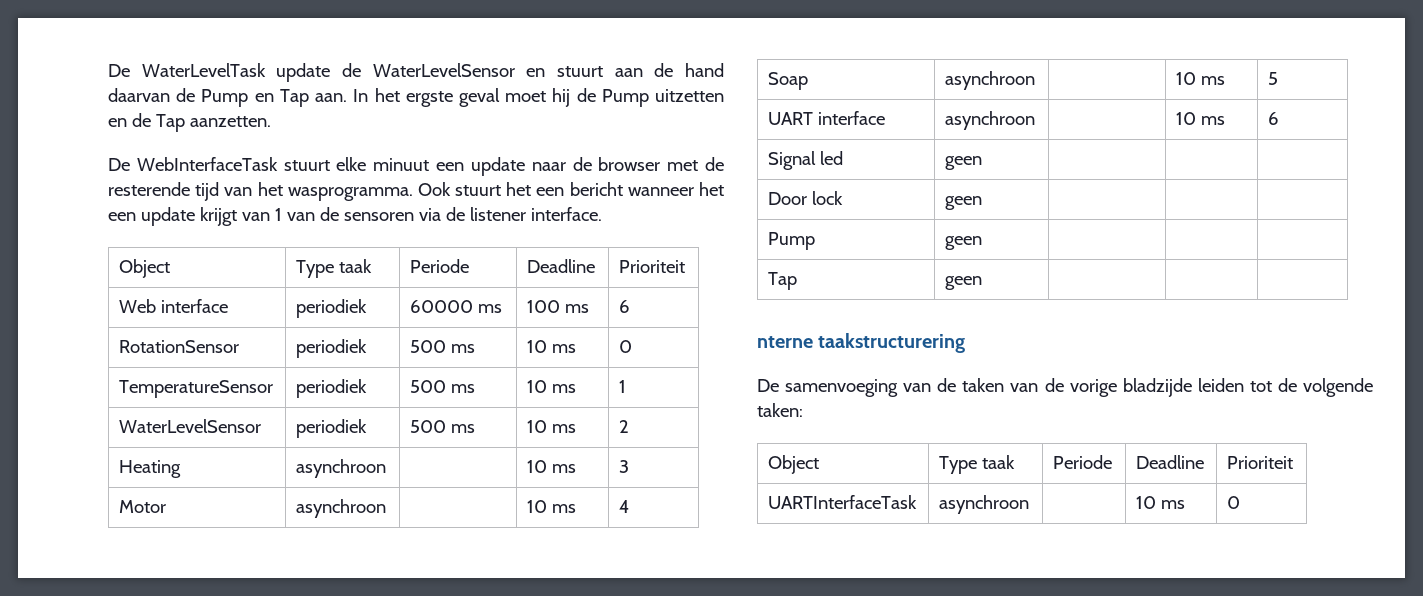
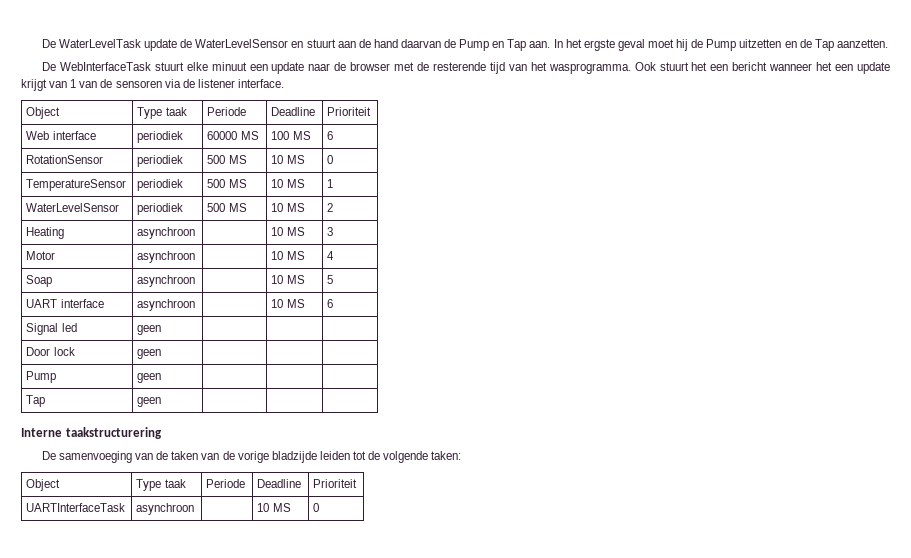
- Web interface | periodiek | 60000 ms | 100 ms | 6
+ Web interface | periodiek | 60000 MS | 100 MS | 6
- RotationSensor | periodiek | 500 ms | 10 ms | 0
+ RotationSensor | periodiek | 500 MS | 10 MS | 0
- TemperatureSensor | periodiek | 500 ms | 10 ms | 1
+ TemperatureSensor | periodiek | 500 MS | 10 MS | 1
- WaterLevelSensor | periodiek | 500 ms | 10 ms | 2
+ WaterLevelSensor | periodiek | 500 MS | 10 MS | 2
- Heating | asynchroon | | 10 ms | 3
+ Heating | asynchroon | | 10 MS | 3
- Motor | asynchroon | | 10 ms | 4
+ Motor | asynchroon | | 10 MS | 4
- Soap | asynchroon | | 10 ms | 5
+ Soap | asynchroon | | 10 MS | 5
- UART interface | asynchroon | | 10 ms | 6
+ UART interface | asynchroon | | 10 MS | 6
- nterne taakstructurering
+ Interne taakstructurering
- UARTInterfaceTask | asynchroon | | 10 ms | 0
+ UARTInterfaceTask | asynchroon | | 10 MS | 0

